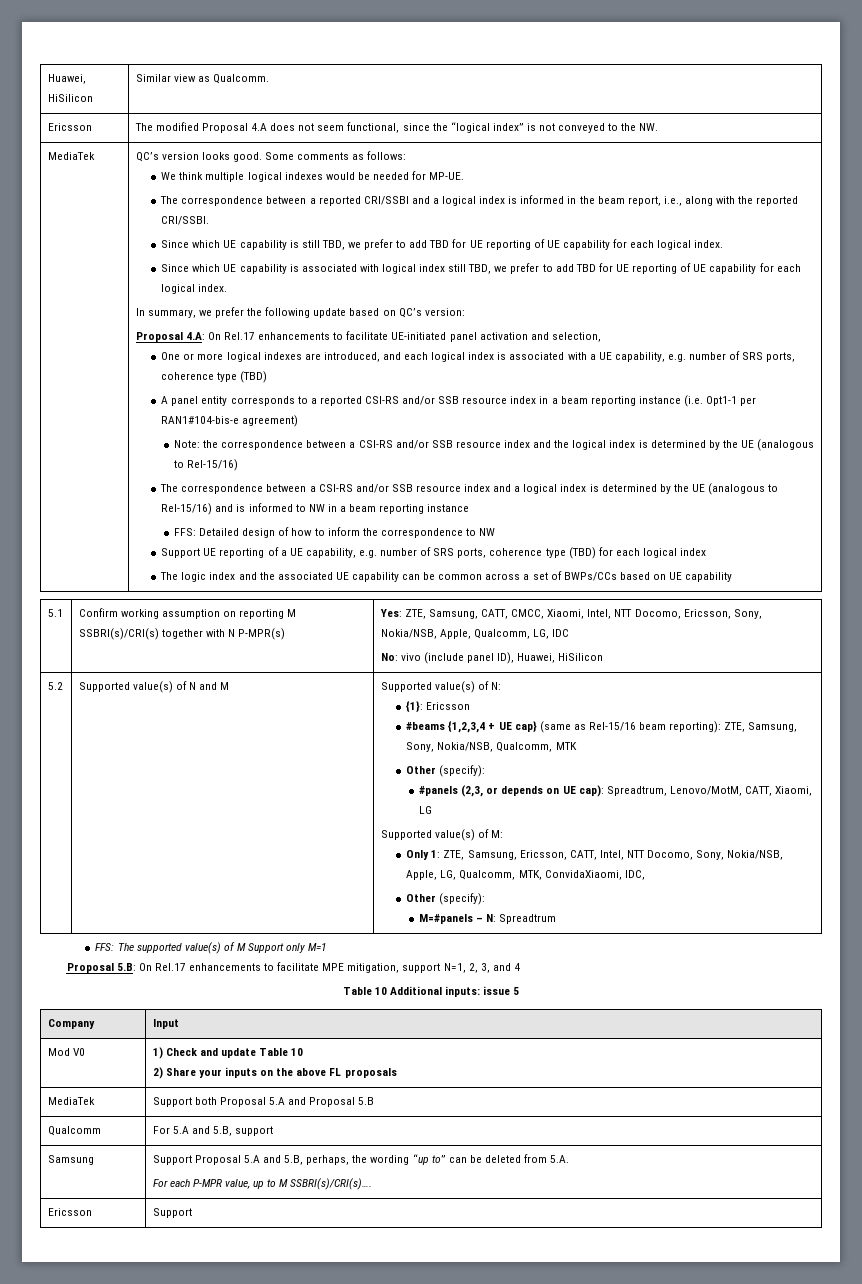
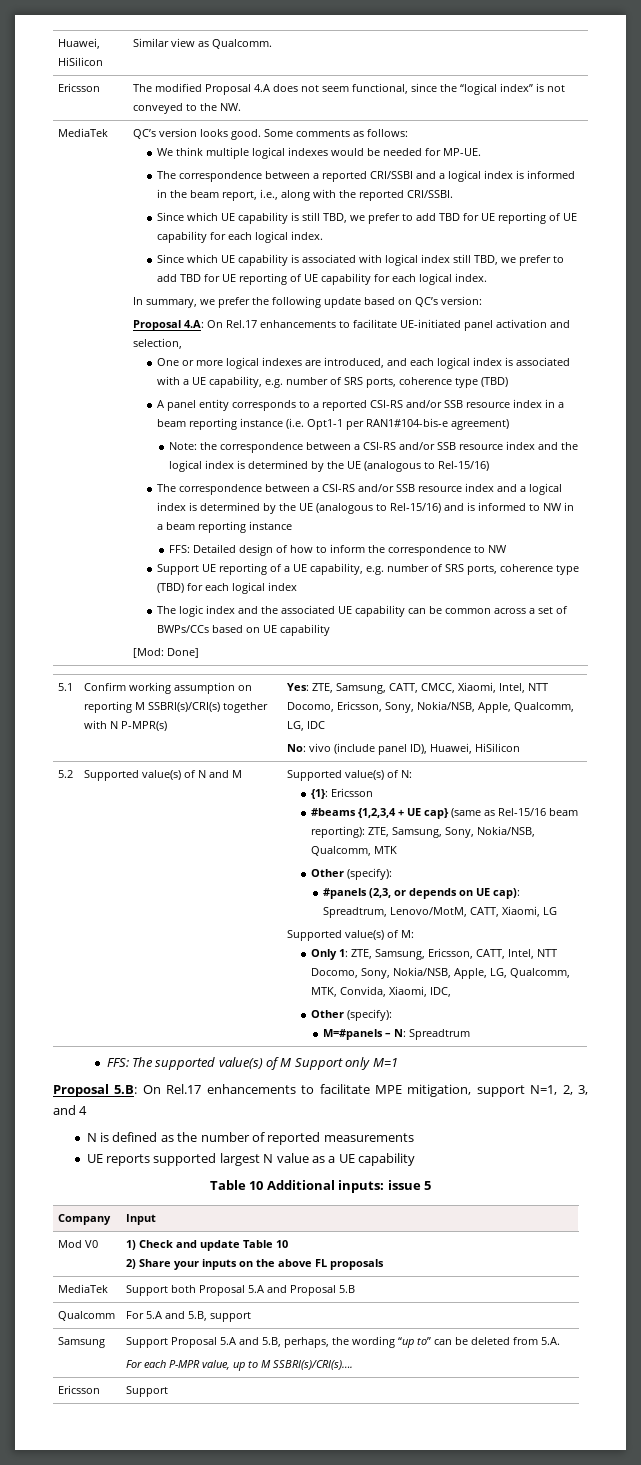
+ [Mod: Done]
- Only 1: ZTE, Samsung, Ericsson, CATT, Intel, NTT Docomo, Sony, Nokia/NSB, Apple, LG, Qualcomm, MTK, ConvidaXiaomi, IDC,
+ Only 1: ZTE, Samsung, Ericsson, CATT, Intel, NTT Docomo, Sony, Nokia/NSB, Apple, LG, Qualcomm, MTK, Convida, Xiaomi, IDC,
+ N is defined as the number of reported measurements
+ UE reports supported largest N value as a UE capability

